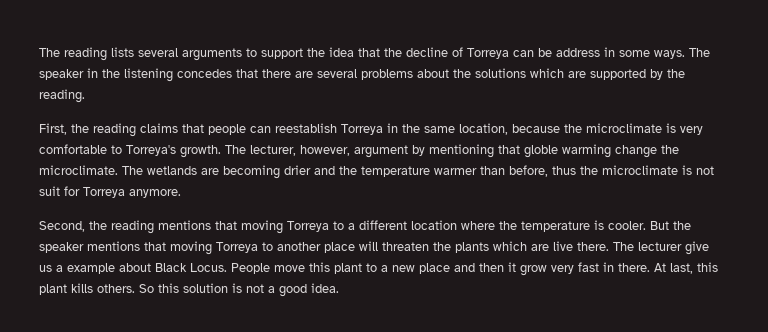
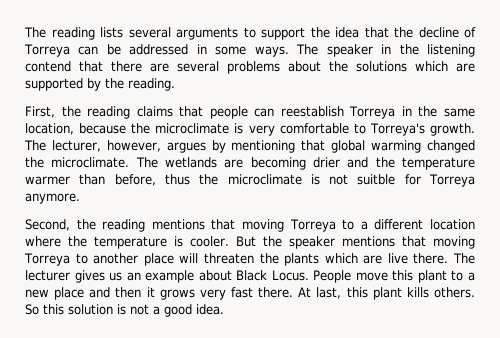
- The reading lists several arguments to support the idea that the decline of Torreya can be address in some ways.
+ The reading lists several arguments to support the idea that the decline of Torreya can be addressed in some ways.
- The speaker in the listening concedes that there are several problems about the solutions which are supported by the reading.
+ The speaker in the listening contend that there are several problems about the solutions which are supported by the reading.
- The lecturer, however, argument by mentioning that globle warming change the microclimate.
+ The lecturer, however, argues by mentioning that global warming changed the microclimate.
- The wetlands are becoming drier and the temperature warmer than before, thus the microclimate is not suit for Torreya anymore.
+ The wetlands are becoming drier and the temperature warmer than before, thus the microclimate is not suitble for Torreya anymore.
- The lecturer give us a example about Black Locus.
+ The lecturer gives us an example about Black Locus.
- People move this plant to a new place and then it grow very fast in there.
+ People move this plant to a new place and then it grows very fast there.

